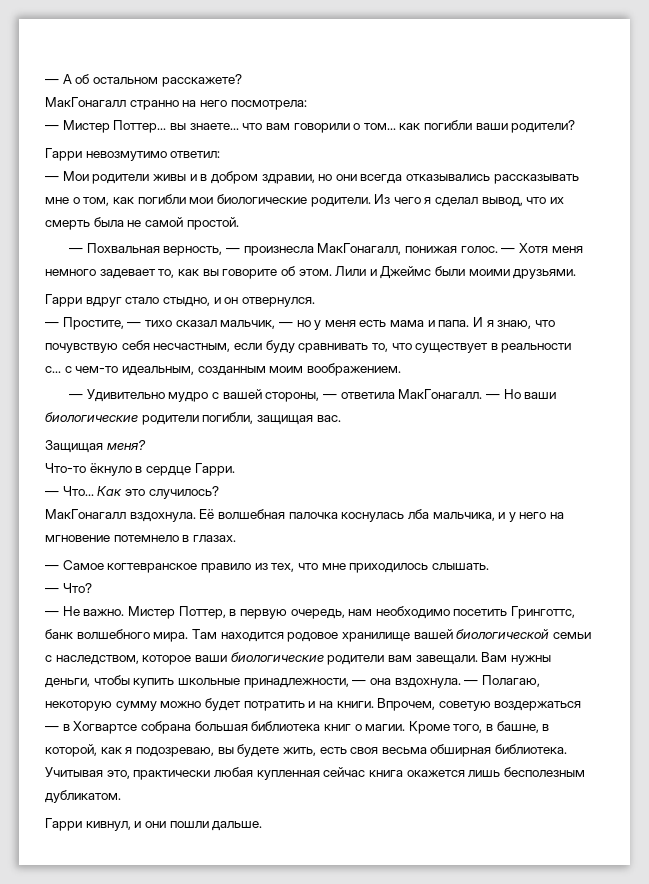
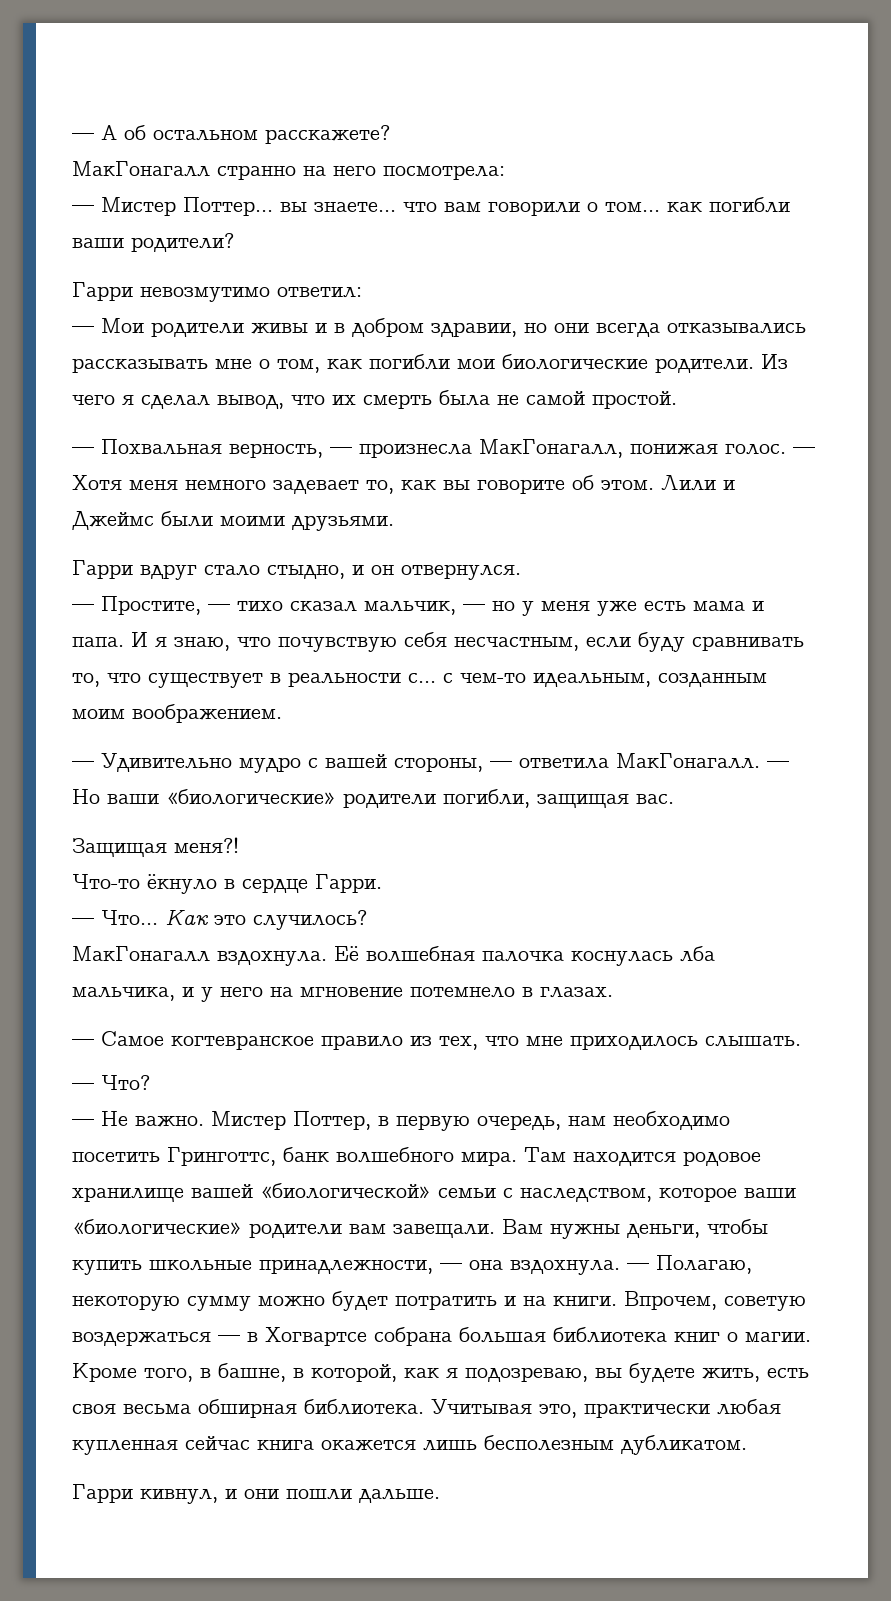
- — Простите, — тихо сказал мальчик, — но у меня есть мама и папа.
+ — Простите, — тихо сказал мальчик, — но у меня уже есть мама и папа.
- — Но ваши биологические родители погибли, защищая вас.
+ — Но ваши «биологические» родители погибли, защищая вас.
- Защищая меня?
+ Защищая меня?!
- Там находится родовое хранилище вашей биологической семьи с наследством, которое ваши биологические родители вам завещали.
+ Там находится родовое хранилище вашей «биологической» семьи с наследством, которое ваши «биологические» родители вам завещали.

